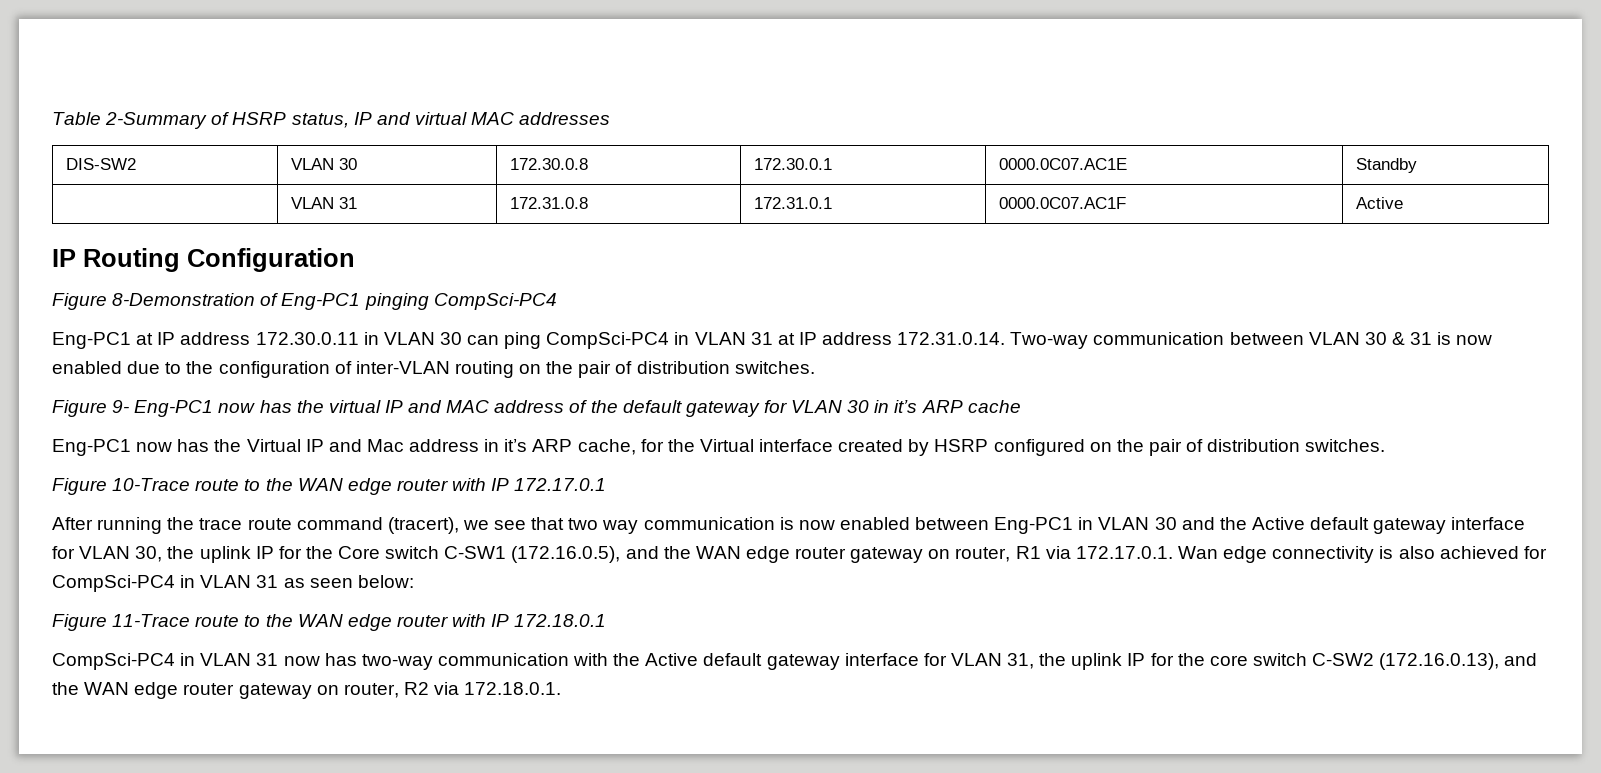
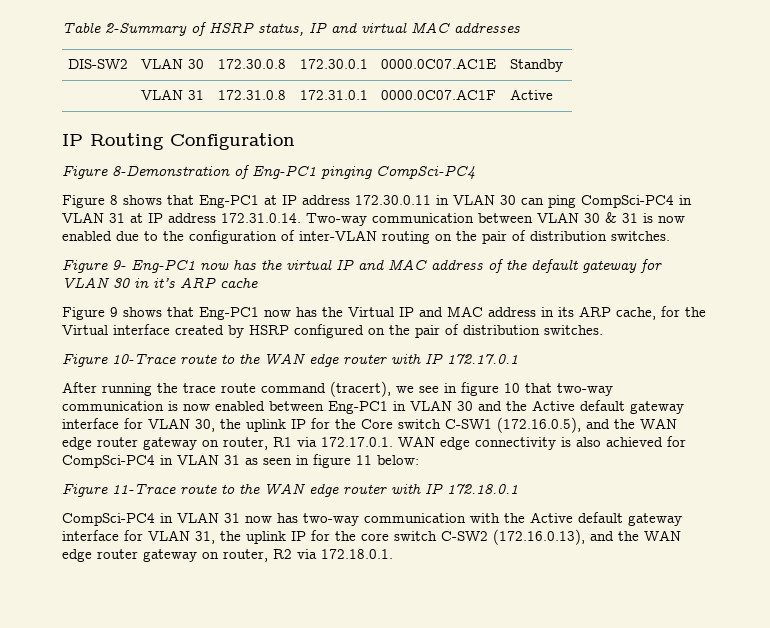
- Eng-PC1 at IP address 172.30.0.11 in VLAN 30 can ping CompSci-PC4 in VLAN 31 at IP address 172.31.0.14. Two-way communication between VLAN 30 & 31 is now enabled due to the configuration of inter-VLAN routing on the pair of distribution switches.
+ Figure 8 shows that Eng-PC1 at IP address 172.30.0.11 in VLAN 30 can ping CompSci-PC4 in VLAN 31 at IP address 172.31.0.14. Two-way communication between VLAN 30 & 31 is now enabled due to the configuration of inter-VLAN routing on the pair of distribution switches.
- Eng-PC1 now has the Virtual IP and Mac address in it’s ARP cache, for the Virtual interface created by HSRP configured on the pair of distribution switches.
+ Figure 9 shows that Eng-PC1 now has the Virtual IP and MAC address in its ARP cache, for the Virtual interface created by HSRP configured on the pair of distribution switches.
- After running the trace route command (tracert), we see that two way communication is now enabled between Eng-PC1 in VLAN 30 and the Active default gateway interface for VLAN 30, the uplink IP for the Core switch C-SW1 (172.16.0.5), and the WAN edge router gateway on router, R1 via 172.17.0.1. Wan edge connectivity is also achieved for CompSci-PC4 in VLAN 31 as seen below:
+ After running the trace route command (tracert), we see in figure 10 that two-way communication is now enabled between Eng-PC1 in VLAN 30 and the Active default gateway interface for VLAN 30, the uplink IP for the Core switch C-SW1 (172.16.0.5), and the WAN edge router gateway on router, R1 via 172.17.0.1. WAN edge connectivity is also achieved for CompSci-PC4 in VLAN 31 as seen in figure 11 below:

